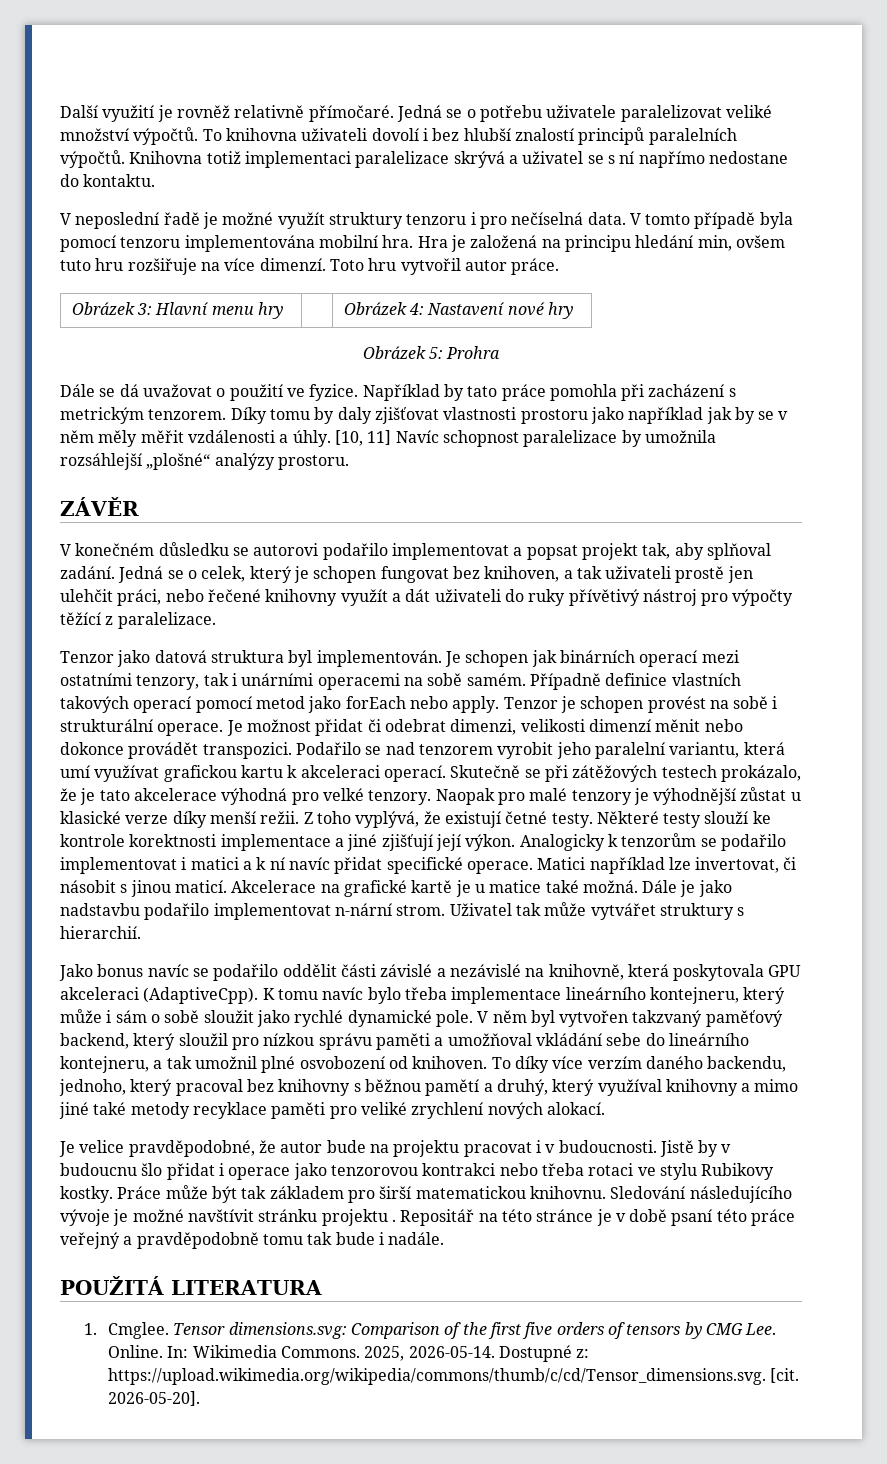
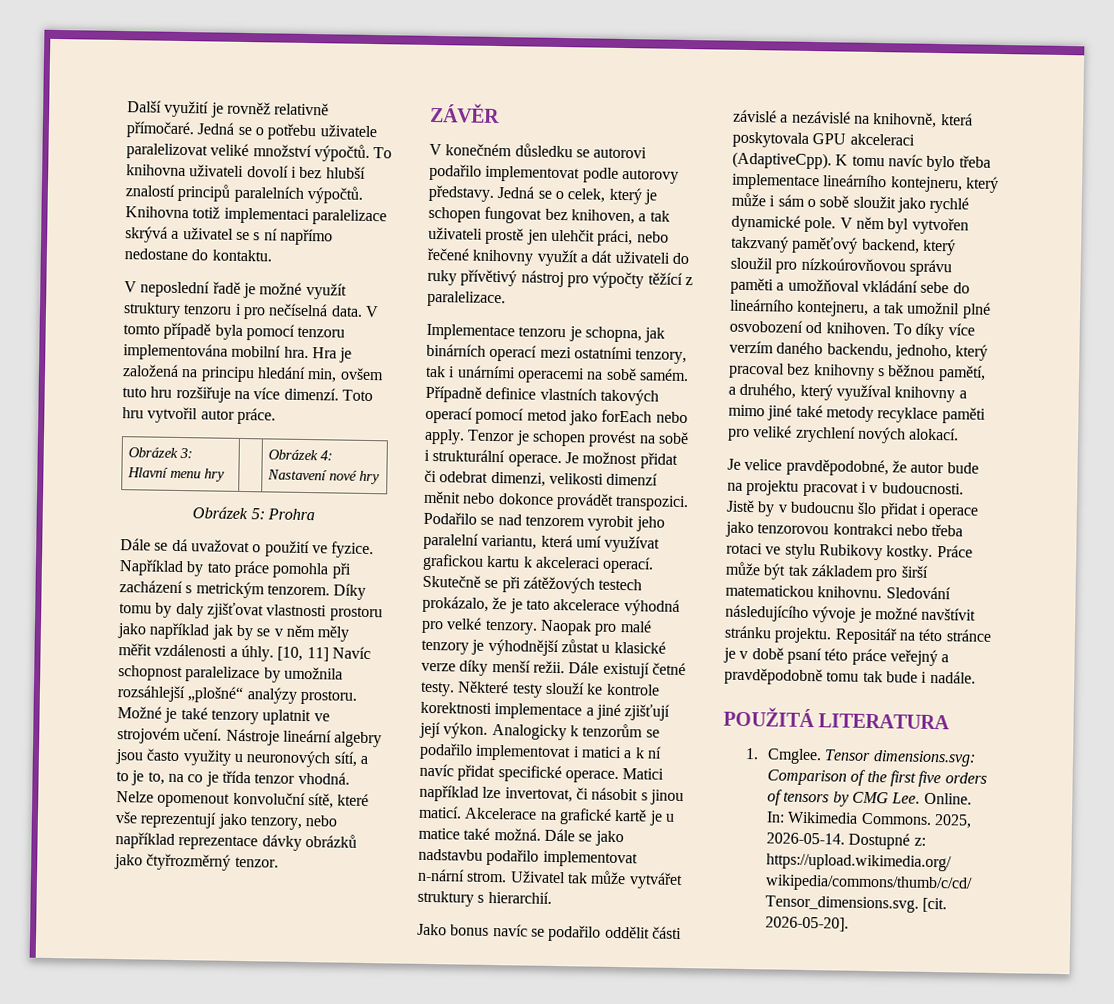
+ Možné je také tenzory uplatnit ve strojovém učení. Nástroje lineární algebry jsou často využity u neuronových sítí, a to je to, na co je třída tenzor vhodná. Nelze opomenout konvoluční sítě, které vše reprezentují jako tenzory, nebo například reprezentace dávky obrázků jako čtyřrozměrný tenzor.
- V konečném důsledku se autorovi podařilo implementovat a popsat projekt tak, aby splňoval zadání.
+ V konečném důsledku se autorovi podařilo implementovat podle autorovy představy.
- Tenzor jako datová struktura byl implementován. Je schopen jak binárních operací mezi ostatními tenzory, tak i unárními operacemi na sobě samém.
+ Implementace tenzoru je schopna, jak binárních operací mezi ostatními tenzory, tak i unárními operacemi na sobě samém.
- Z toho vyplývá, že existují četné testy.
+ Dále existují četné testy.
- Dále je jako nadstavbu podařilo implementovat n-nární strom.
+ Dále se jako nadstavbu podařilo implementovat n-nární strom.
- V něm byl vytvořen takzvaný paměťový backend, který sloužil pro nízkou správu paměti a umožňoval vkládání sebe do lineárního kontejneru, a tak umožnil plné osvobození od knihoven.
+ V něm byl vytvořen takzvaný paměťový backend, který sloužil pro nízkoúrovňovou správu paměti a umožňoval vkládání sebe do lineárního kontejneru, a tak umožnil plné osvobození od knihoven.
- To díky více verzím daného backendu, jednoho, který pracoval bez knihovny s běžnou pamětí a druhý, který využíval knihovny a mimo jiné také metody recyklace paměti pro veliké zrychlení nových alokací.
+ To díky více verzím daného backendu, jednoho, který pracoval bez knihovny s běžnou pamětí, a druhého, který využíval knihovny a mimo jiné také metody recyklace paměti pro veliké zrychlení nových alokací.
- Sledování následujícího vývoje je možné navštívit stránku projektu .
+ Sledování následujícího vývoje je možné navštívit stránku projektu.

